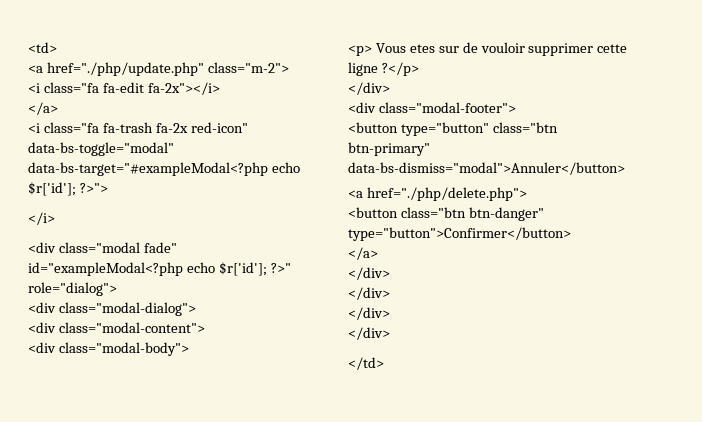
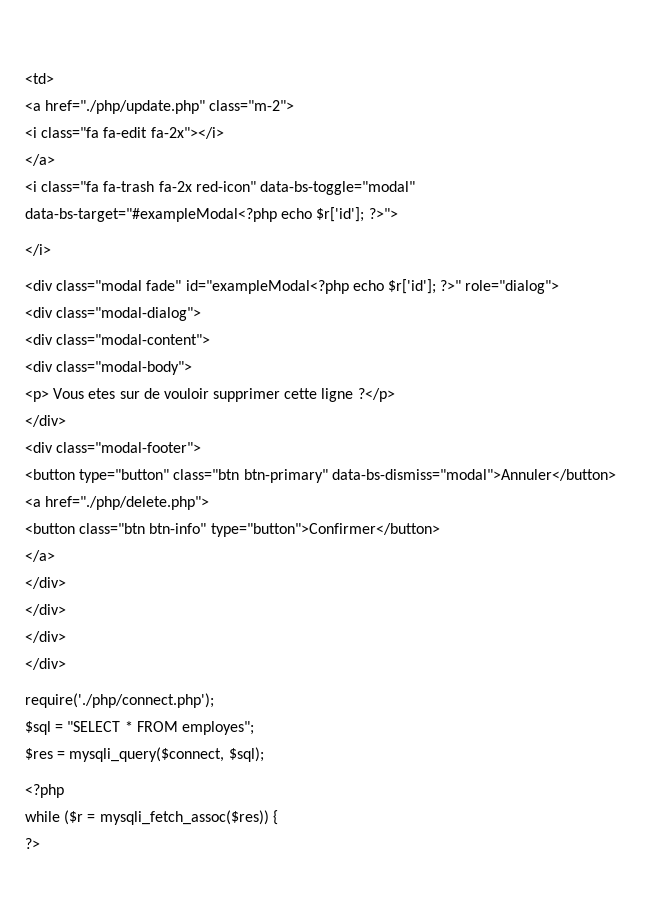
- <button class="btn btn-danger" type="button">Confirmer</button>
+ <button class="btn btn-info" type="button">Confirmer</button>
- </td>
+ require('./php/connect.php');
+ $sql = "SELECT * FROM employes";
+ $res = mysqli_query($connect, $sql);
+ <?php
+ while ($r = mysqli_fetch_assoc($res)) {
+ ?>

